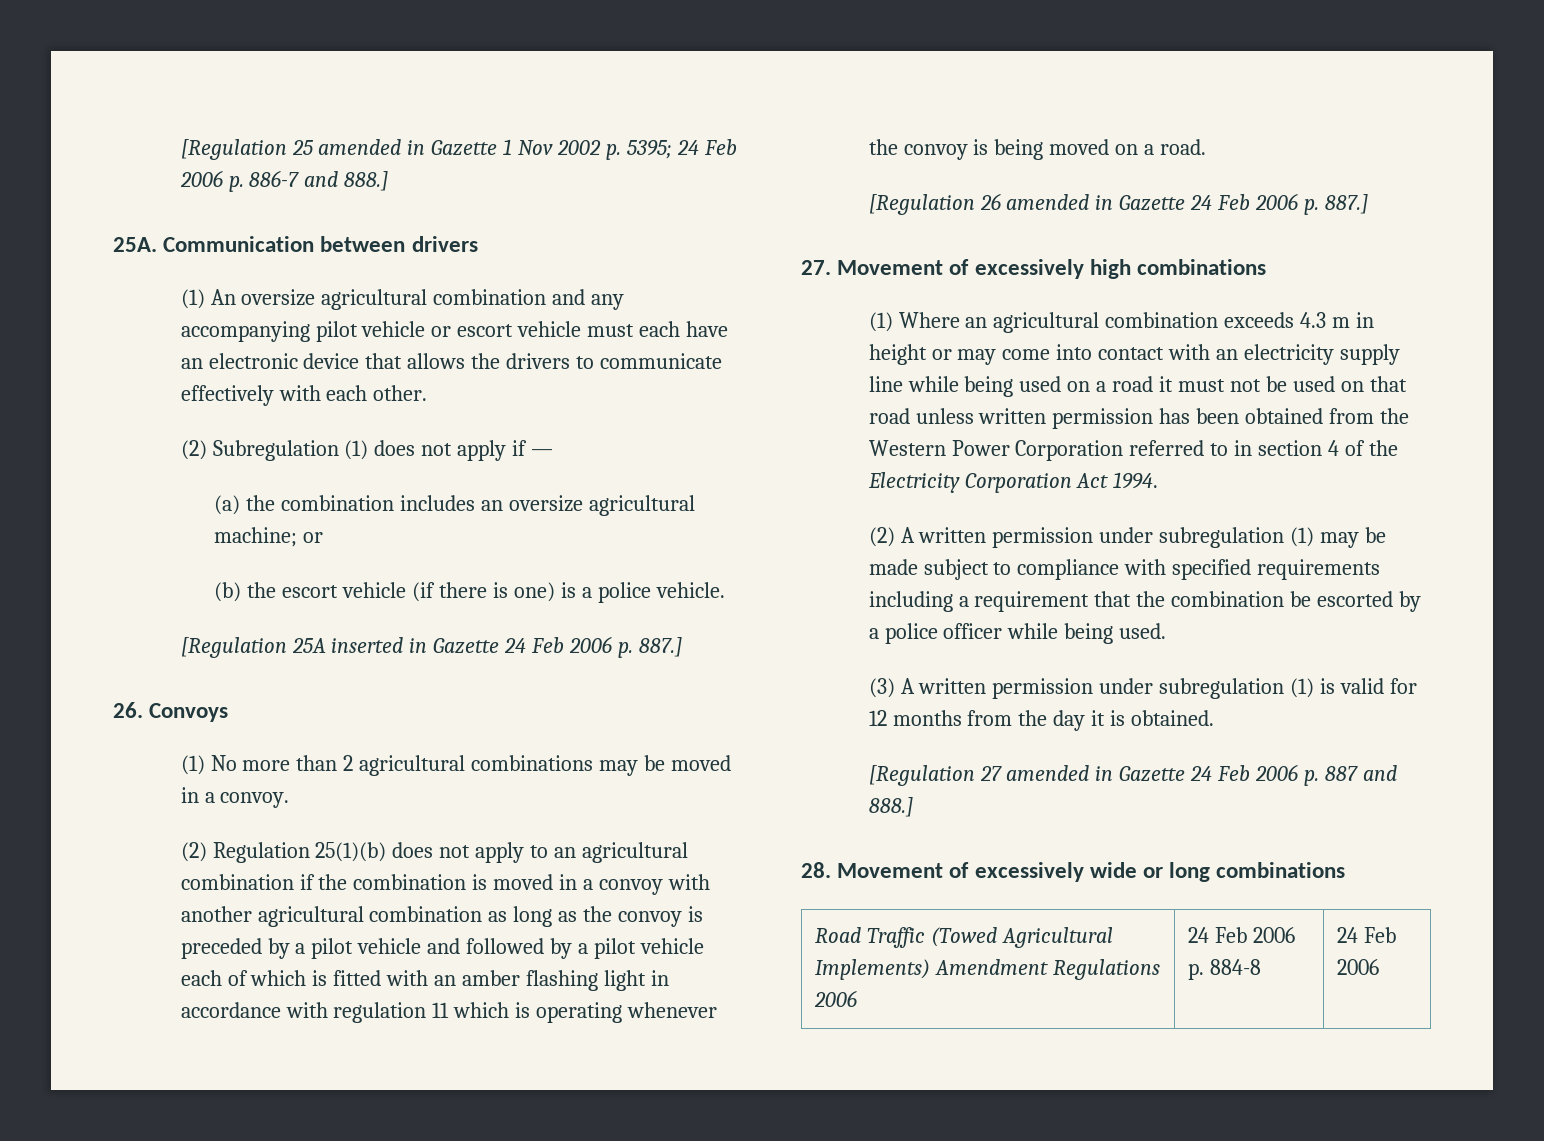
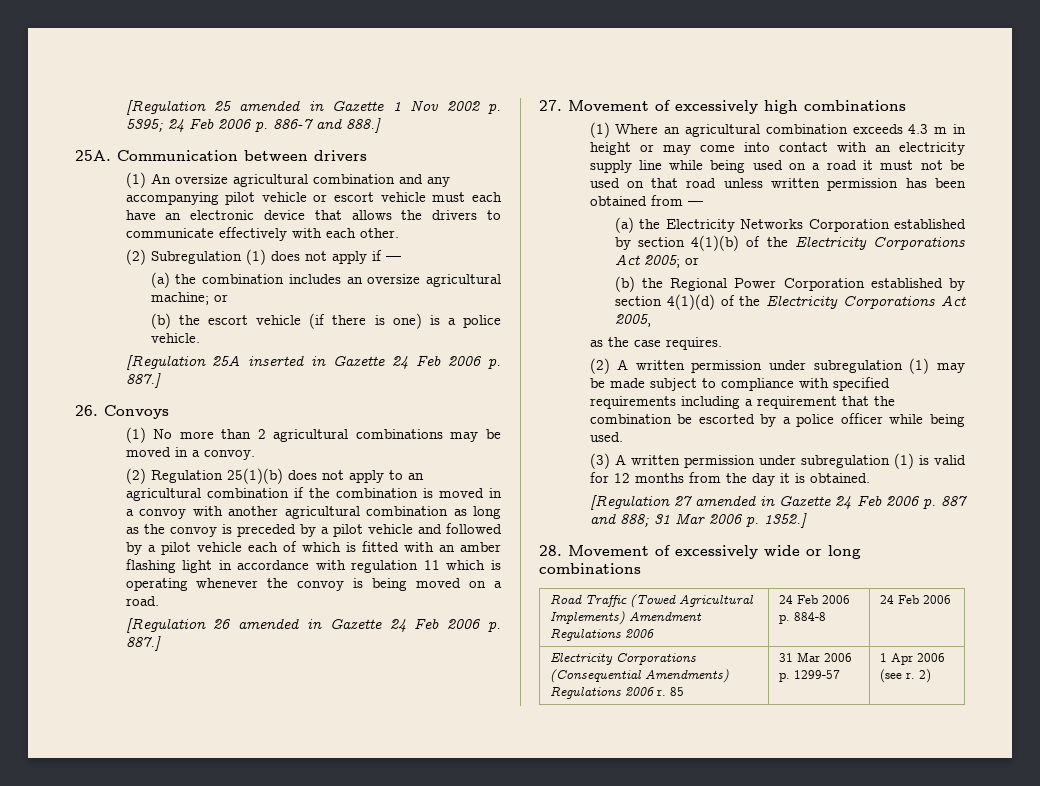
- (1) Where an agricultural combination exceeds 4.3 m in height or may come into contact with an electricity supply line while being used on a road it must not be used on that road unless written permission has been obtained from the Western Power Corporation referred to in section 4 of the Electricity Corporation Act 1994.
+ (1) Where an agricultural combination exceeds 4.3 m in height or may come into contact with an electricity supply line while being used on a road it must not be used on that road unless written permission has been obtained from —
+ (a) the Electricity Networks Corporation established by section 4(1)(b) of the Electricity Corporations Act 2005; or
+ (b) the Regional Power Corporation established by section 4(1)(d) of the Electricity Corporations Act 2005,
+ as the case requires.
- [Regulation 27 amended in Gazette 24 Feb 2006 p. 887 and 888.]
+ [Regulation 27 amended in Gazette 24 Feb 2006 p. 887 and 888; 31 Mar 2006 p. 1352.]
+ Electricity Corporations (Consequential Amendments) Regulations 2006 r. 85 | 31 Mar 2006 p. 1299-57 | 1 Apr 2006 (see r. 2)

